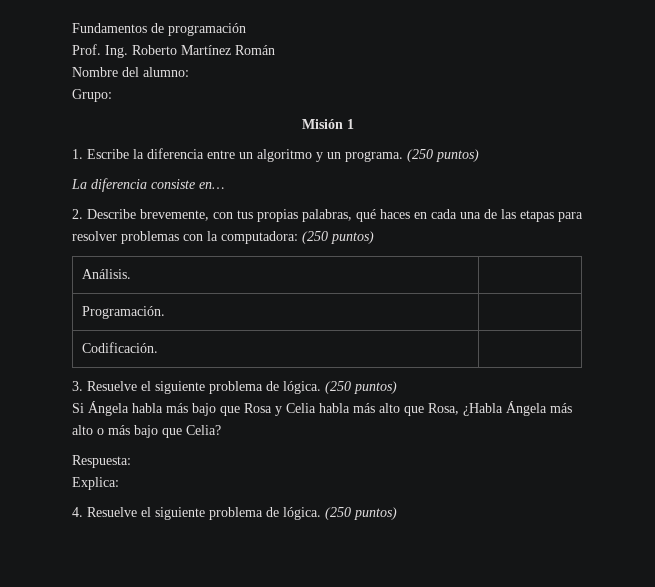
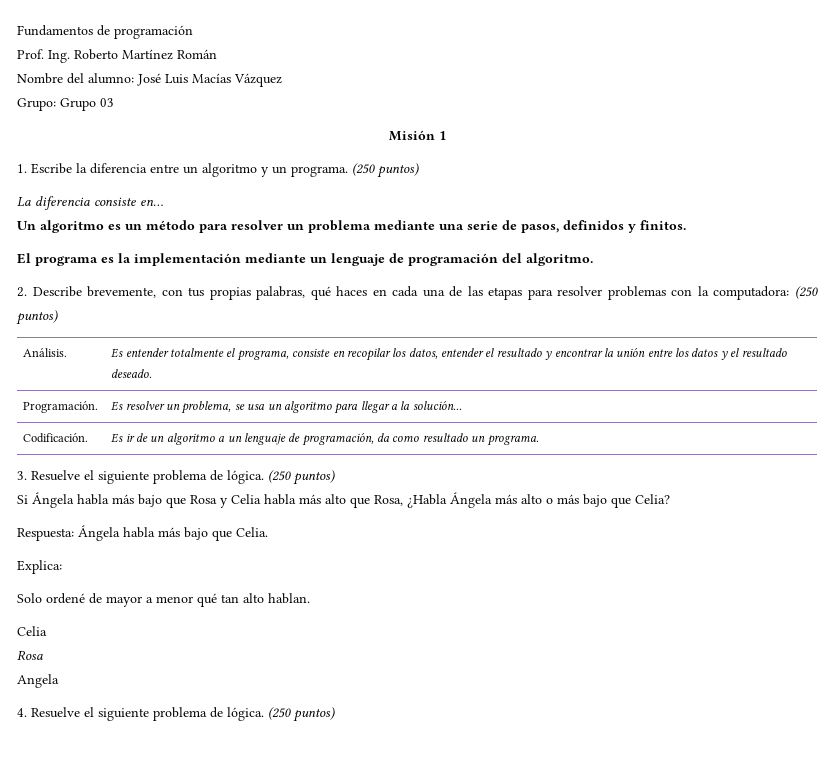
- Nombre del alumno:
+ Nombre del alumno: José Luis Macías Vázquez
- Grupo:
+ Grupo: Grupo 03
+ Un algoritmo es un método para resolver un problema mediante una serie de pasos, definidos y finitos.
+ El programa es la implementación mediante un lenguaje de programación del algoritmo.
- Análisis. |
- Programación. |
- Codificación. |
+ Análisis. | Es entender totalmente el programa, consiste en recopilar los datos, entender el resultado y encontrar la unión entre los datos y el resultado deseado.
+ Programación. | Es resolver un problema, se usa un algoritmo para llegar a la solución...
+ Codificación. | Es ir de un algoritmo a un lenguaje de programación, da como resultado un programa.
- Respuesta:
+ Respuesta: Ángela habla más bajo que Celia.
  Explica:
+ Solo ordené de mayor a menor qué tan alto hablan.
+ Celia
+ Rosa
+ Angela

